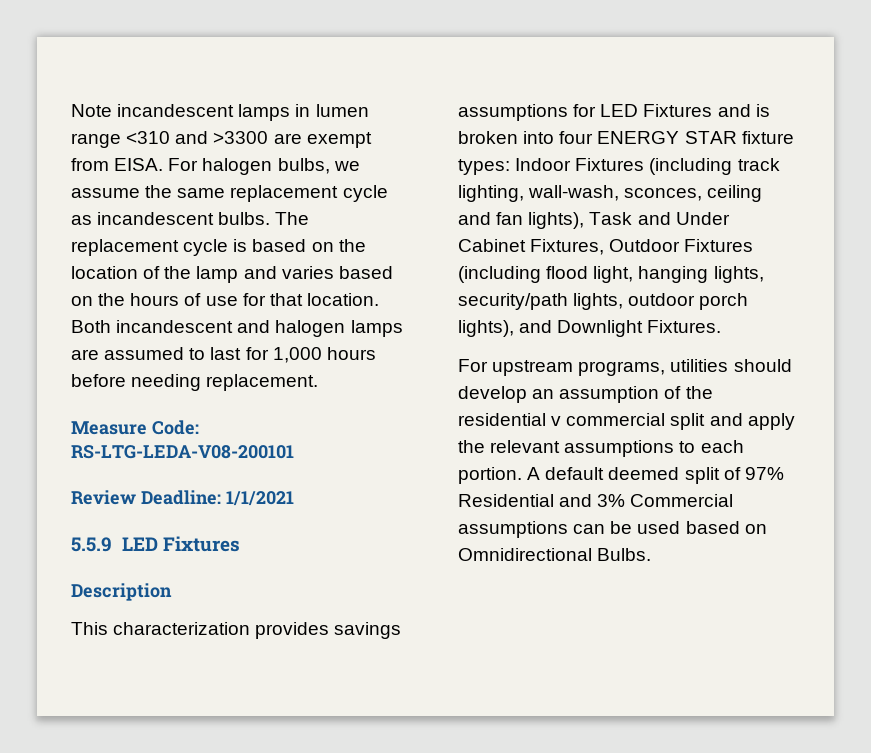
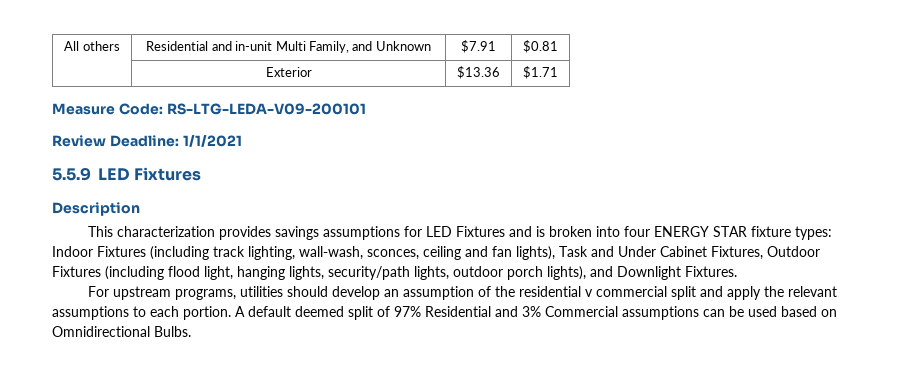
- Note incandescent lamps in lumen range <310 and >3300 are exempt from EISA. For halogen bulbs, we assume the same replacement cycle as incandescent bulbs. The replacement cycle is based on the location of the lamp and varies based on the hours of use for that location. Both incandescent and halogen lamps are assumed to last for 1,000 hours before needing replacement.
+ All others | Residential and in-unit Multi Family, and Unknown | $7.91 | $0.81
+ | Exterior | $13.36 | $1.71
- Measure Code: RS-LTG-LEDA-V08-200101
+ Measure Code: RS-LTG-LEDA-V09-200101

